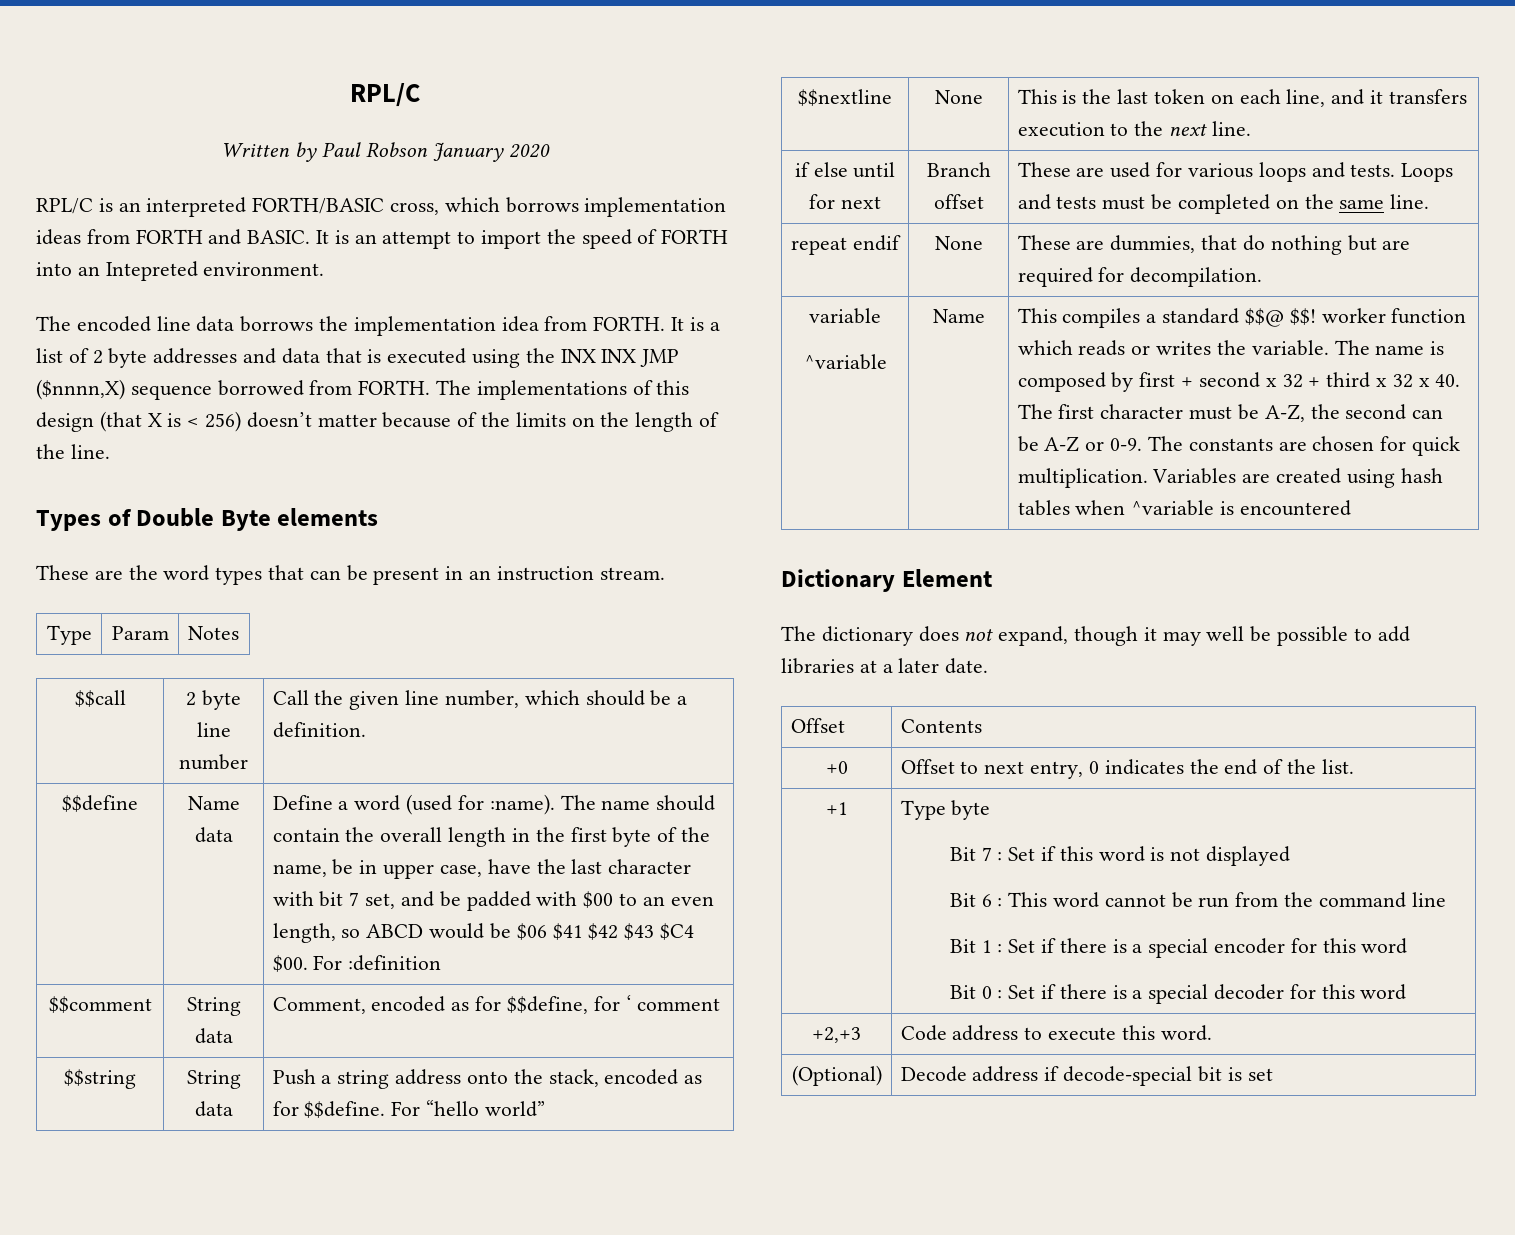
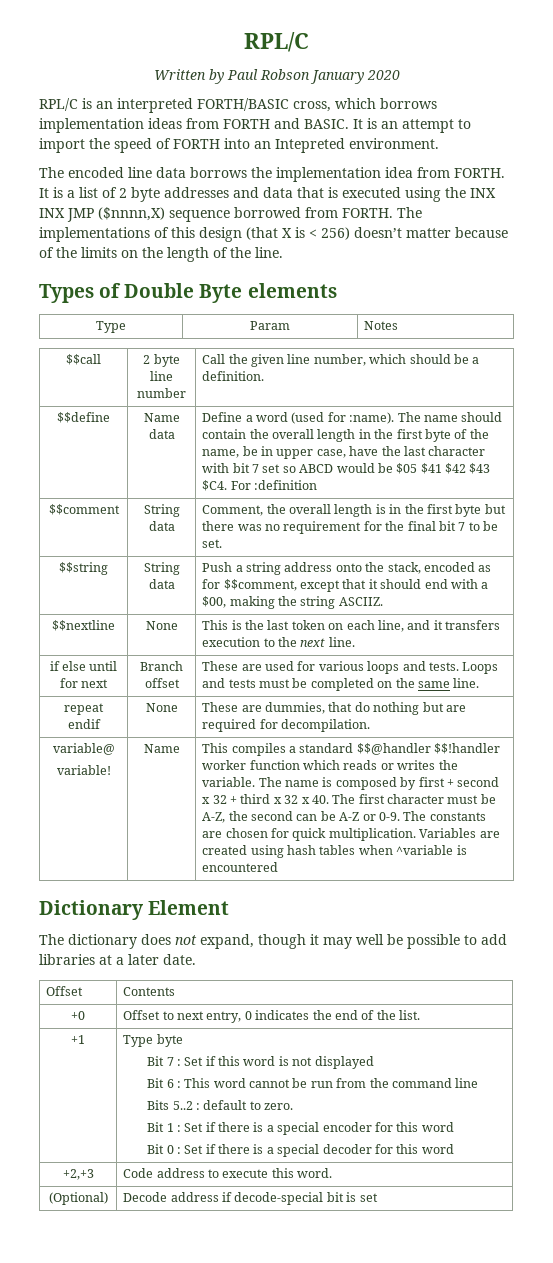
- These are the word types that can be present in an instruction stream.
- The name should contain the overall length in the first byte of the name, be in upper case, have the last character with bit 7 set, and be padded with $00 to an even length, so ABCD would be $06 $41 $42 $43 $C4 $00.
+ The name should contain the overall length in the first byte of the name, be in upper case, have the last character with bit 7 set so ABCD would be $05 $41 $42 $43 $C4.
- $$comment | String data | Comment, encoded as for $$define, for ‘ comment
+ $$comment | String data | Comment, the overall length is in the first byte but there was no requirement for the final bit 7 to be set.
- $$string | String data | Push a string address onto the stack, encoded as for $$define. For “hello world”
+ $$string | String data | Push a string address onto the stack, encoded as for $$comment, except that it should end with a $00, making the string ASCIIZ.
- variable
- ^variable
+ variable@
+ variable!
- This compiles a standard $$@ $$! worker function which reads or writes the variable.
+ This compiles a standard $$@handler $$!handler worker function which reads or writes the variable.
+ Bits 5..2 : default to zero.

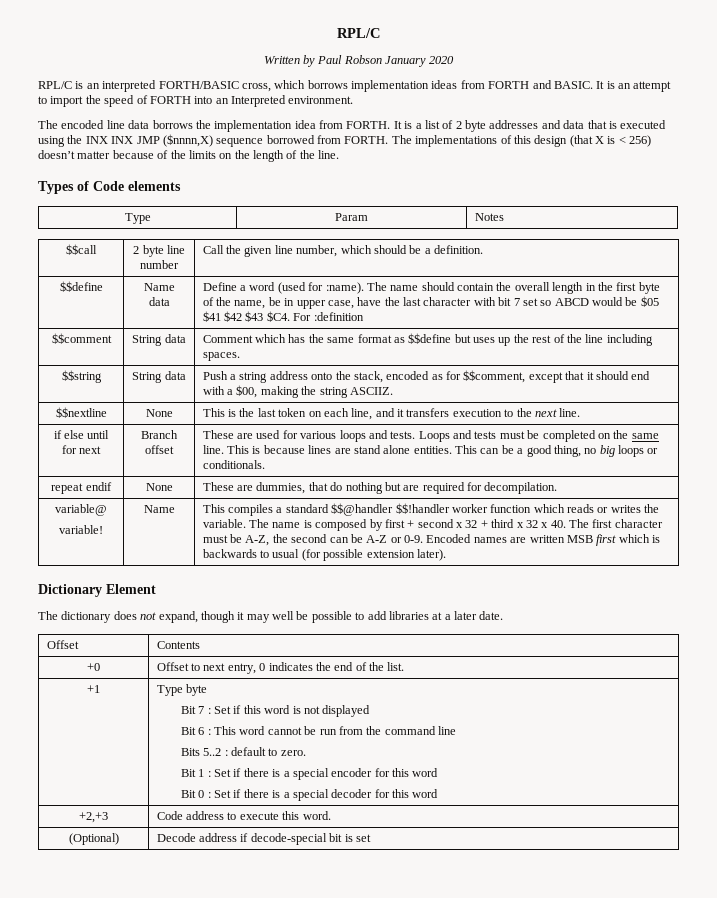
- It is an attempt to import the speed of FORTH into an Intepreted environment.
+ It is an attempt to import the speed of FORTH into an Interpreted environment.
- Types of Double Byte elements
+ Types of Code elements
- $$comment | String data | Comment, the overall length is in the first byte but there was no requirement for the final bit 7 to be set.
+ $$comment | String data | Comment which has the same format as $$define but uses up the rest of the line including spaces.
+ This is because lines are stand alone entities. This can be a good thing, no big loops or conditionals.
- The constants are chosen for quick multiplication. Variables are created using hash tables when ^variable is encountered
+ Encoded names are written MSB first which is backwards to usual (for possible extension later).

